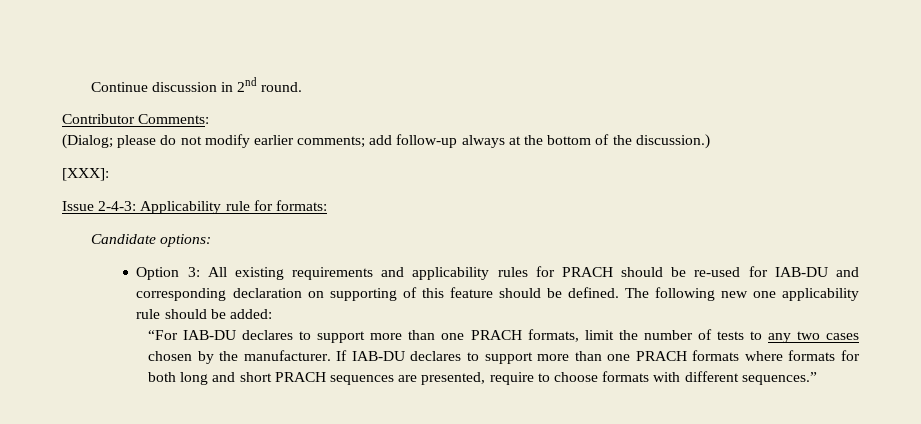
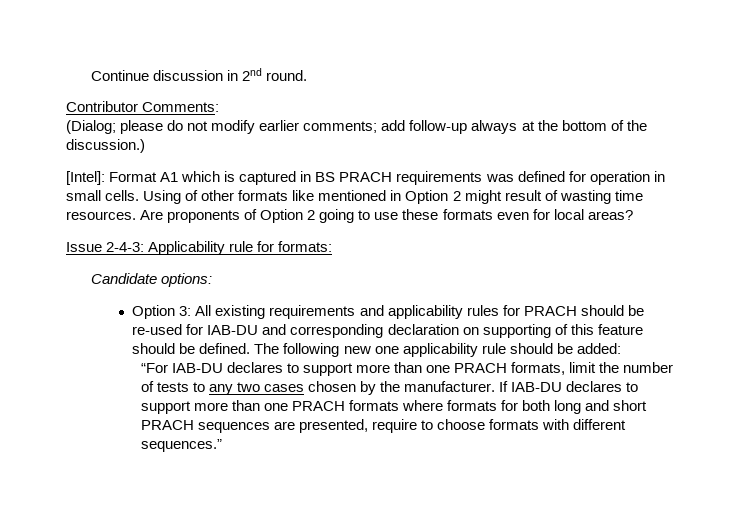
- [XXX]:
+ [Intel]: Format A1 which is captured in BS PRACH requirements was defined for operation in small cells. Using of other formats like mentioned in Option 2 might result of wasting time resources. Are proponents of Option 2 going to use these formats even for local areas?

